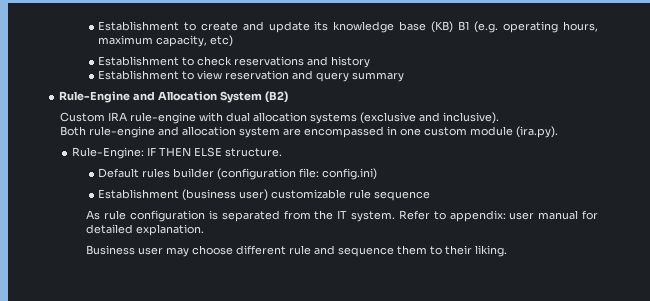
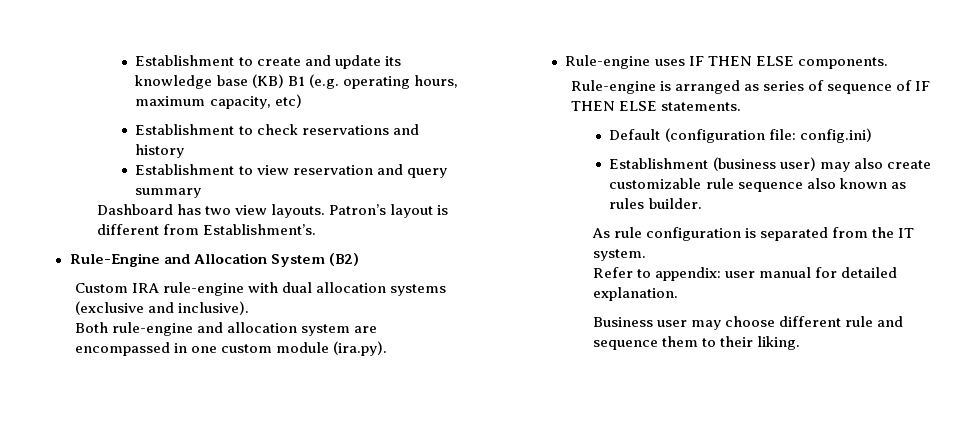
+ Dashboard has two view layouts. Patron’s layout is different from Establishment’s.
- Rule-Engine: IF THEN ELSE structure.
+ Rule-engine uses IF THEN ELSE components.
+ Rule-engine is arranged as series of sequence of IF THEN ELSE statements.
- Default rules builder (configuration file: config.ini)
+ Default (configuration file: config.ini)
- Establishment (business user) customizable rule sequence
+ Establishment (business user) may also create customizable rule sequence also known as rules builder.
- As rule configuration is separated from the IT system. Refer to appendix: user manual for detailed explanation.
+ As rule configuration is separated from the IT system.
+ Refer to appendix: user manual for detailed explanation.

